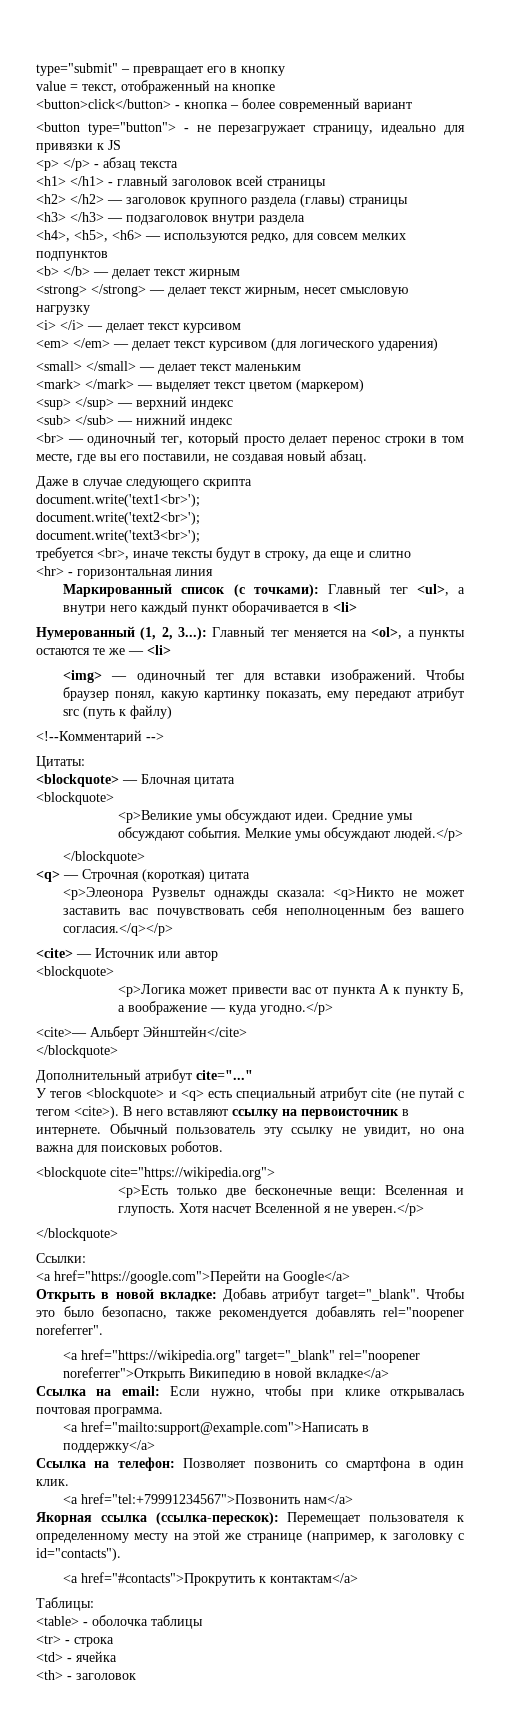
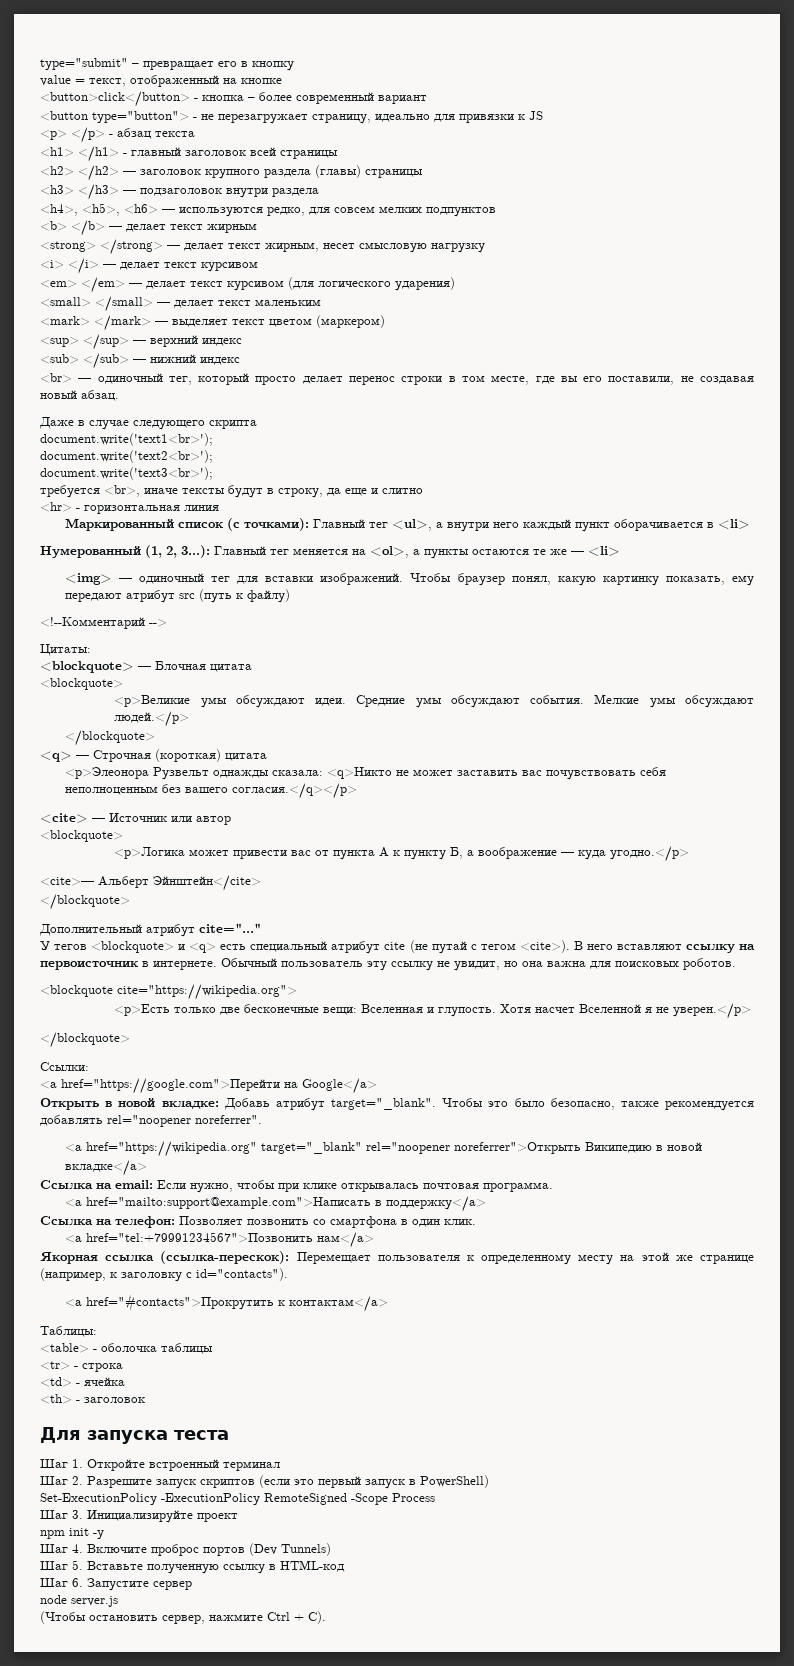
+ Для запуска теста
+ Шаг 1. Откройте встроенный терминал
+ Шаг 2. Разрешите запуск скриптов (если это первый запуск в PowerShell)
+ Set-ExecutionPolicy -ExecutionPolicy RemoteSigned -Scope Process
+ Шаг 3. Инициализируйте проект
+ npm init -y
+ Шаг 4. Включите проброс портов (Dev Tunnels)
+ Шаг 5. Вставьте полученную ссылку в HTML-код
+ Шаг 6. Запустите сервер
+ node server.js
+ (Чтобы остановить сервер, нажмите Ctrl + C).

